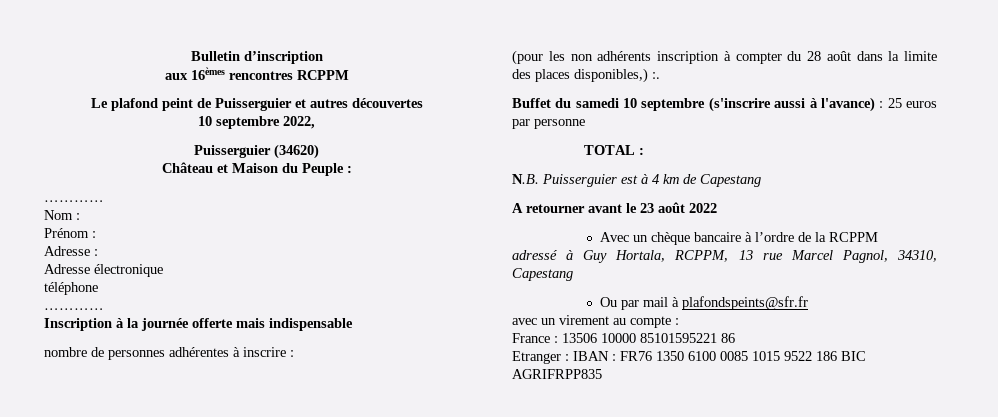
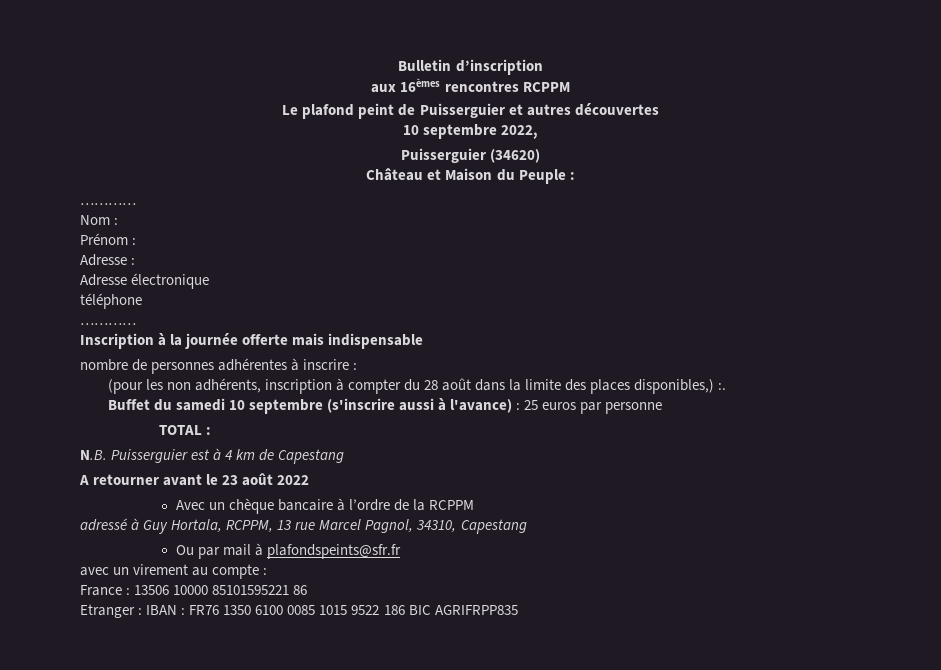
- (pour les non adhérents inscription à compter du 28 août dans la limite des places disponibles,) :.
+ (pour les non adhérents, inscription à compter du 28 août dans la limite des places disponibles,) :.

